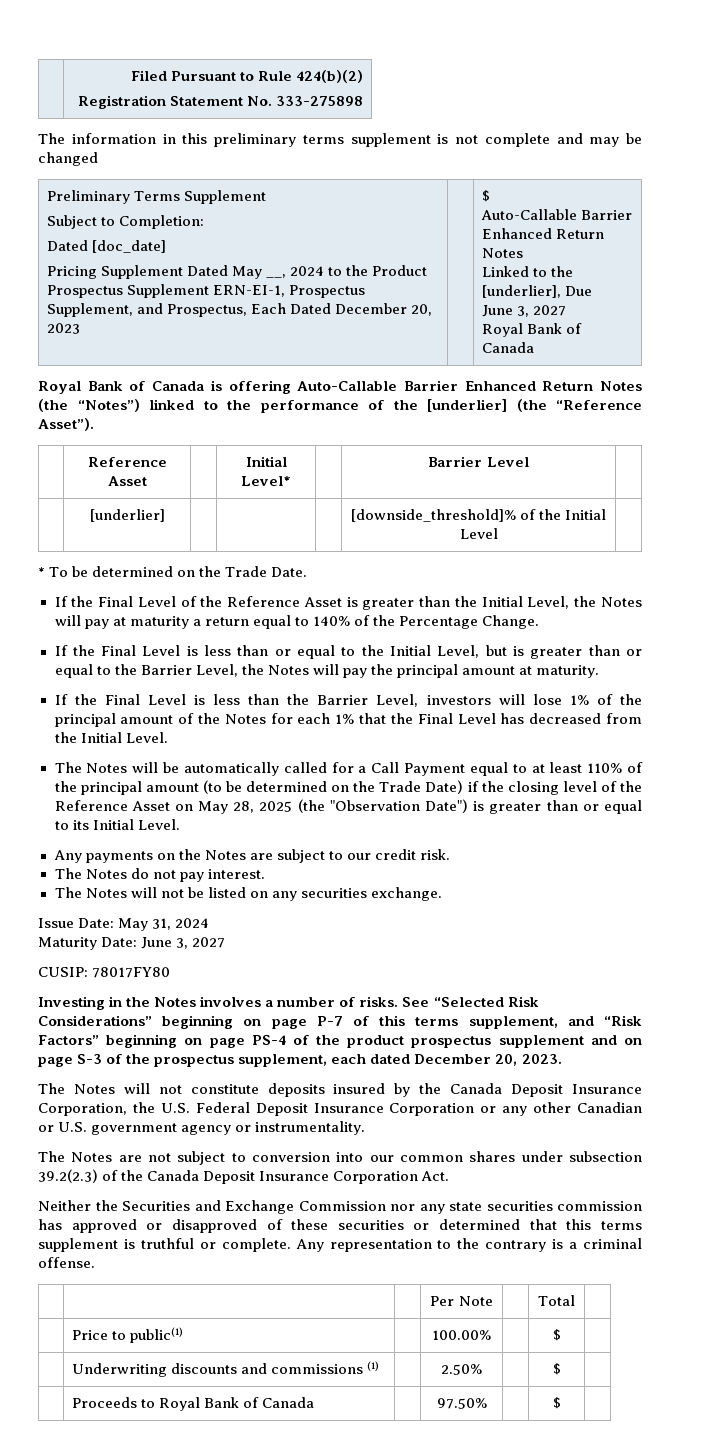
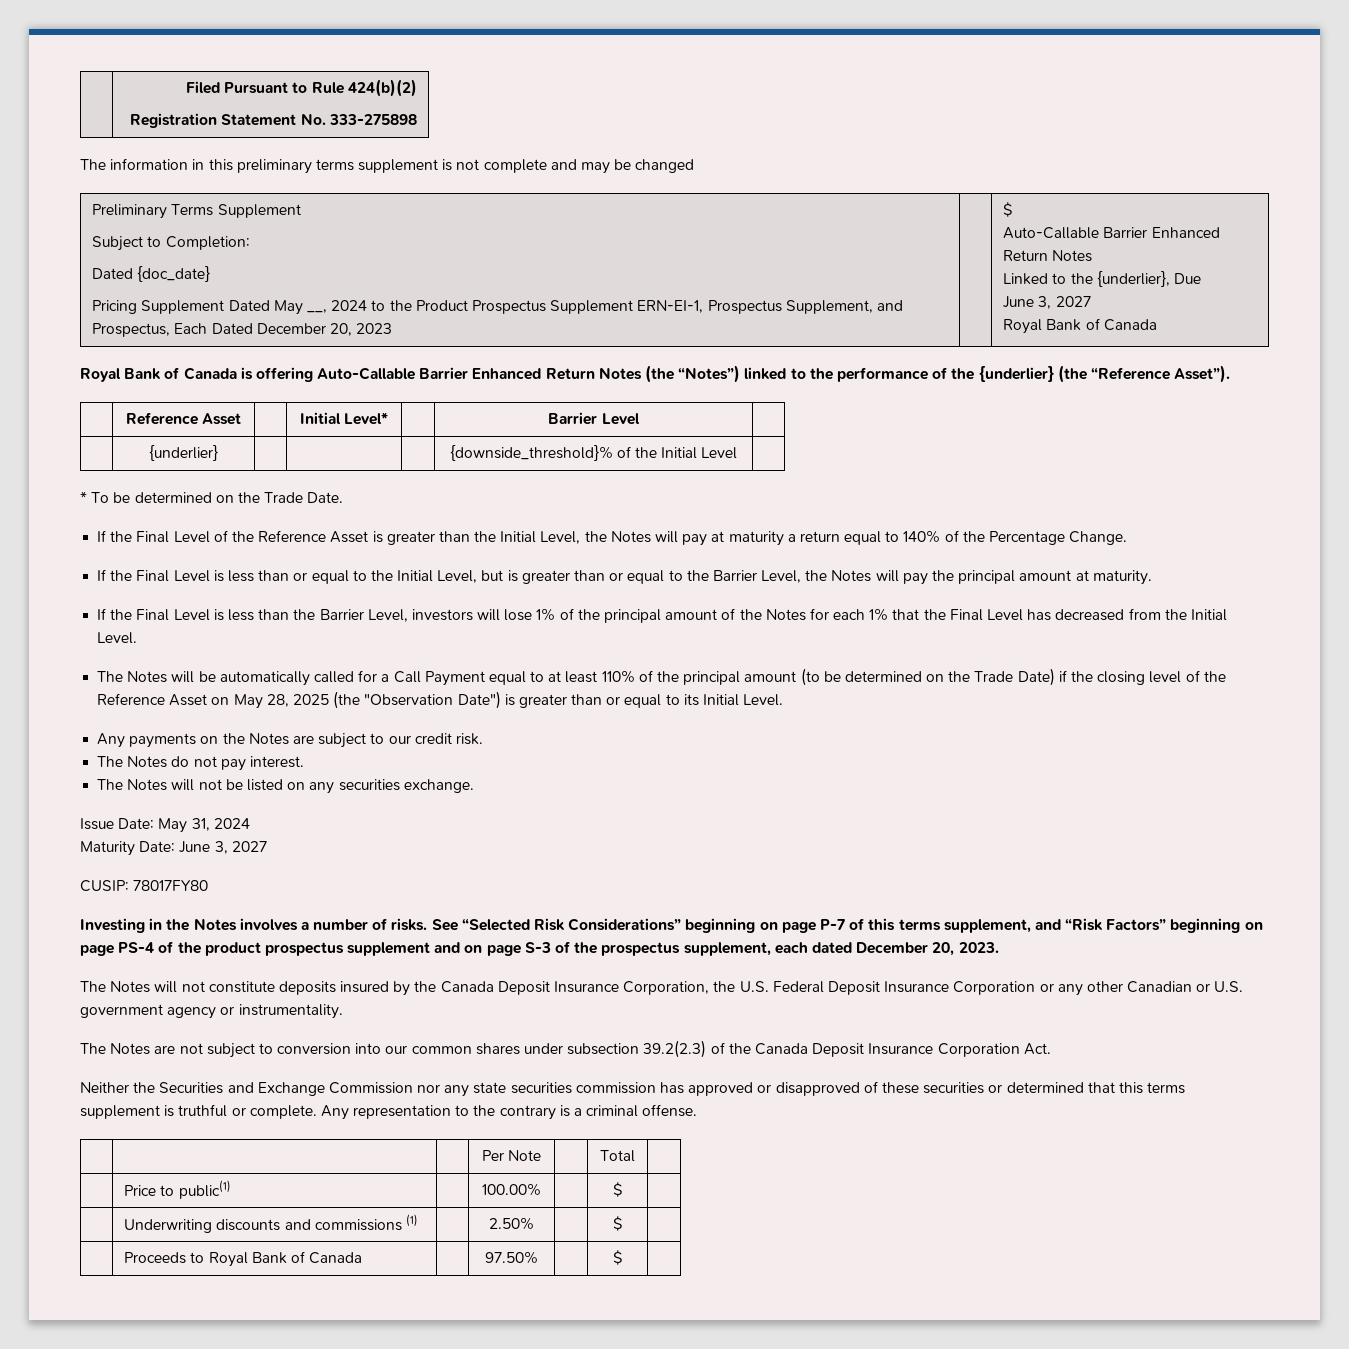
- Dated [doc_date]
+ Dated {doc_date}
- Linked to the [underlier], Due
+ Linked to the {underlier}, Due
- Royal Bank of Canada is offering Auto-Callable Barrier Enhanced Return Notes (the “Notes”) linked to the performance of the [underlier] (the “Reference Asset”).
+ Royal Bank of Canada is offering Auto-Callable Barrier Enhanced Return Notes (the “Notes”) linked to the performance of the {underlier} (the “Reference Asset”).
- | [underlier] | | | | [downside_threshold]% of the Initial Level |
+ | {underlier} | | | | {downside_threshold}% of the Initial Level |

